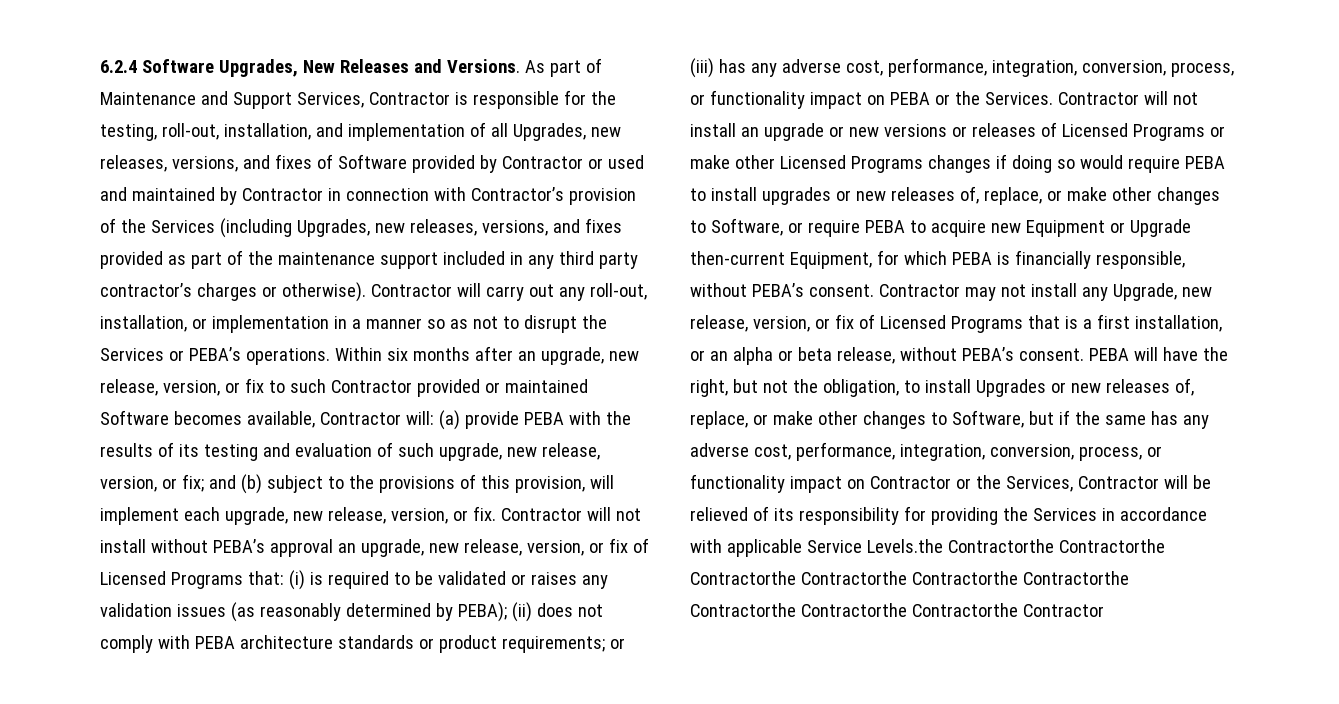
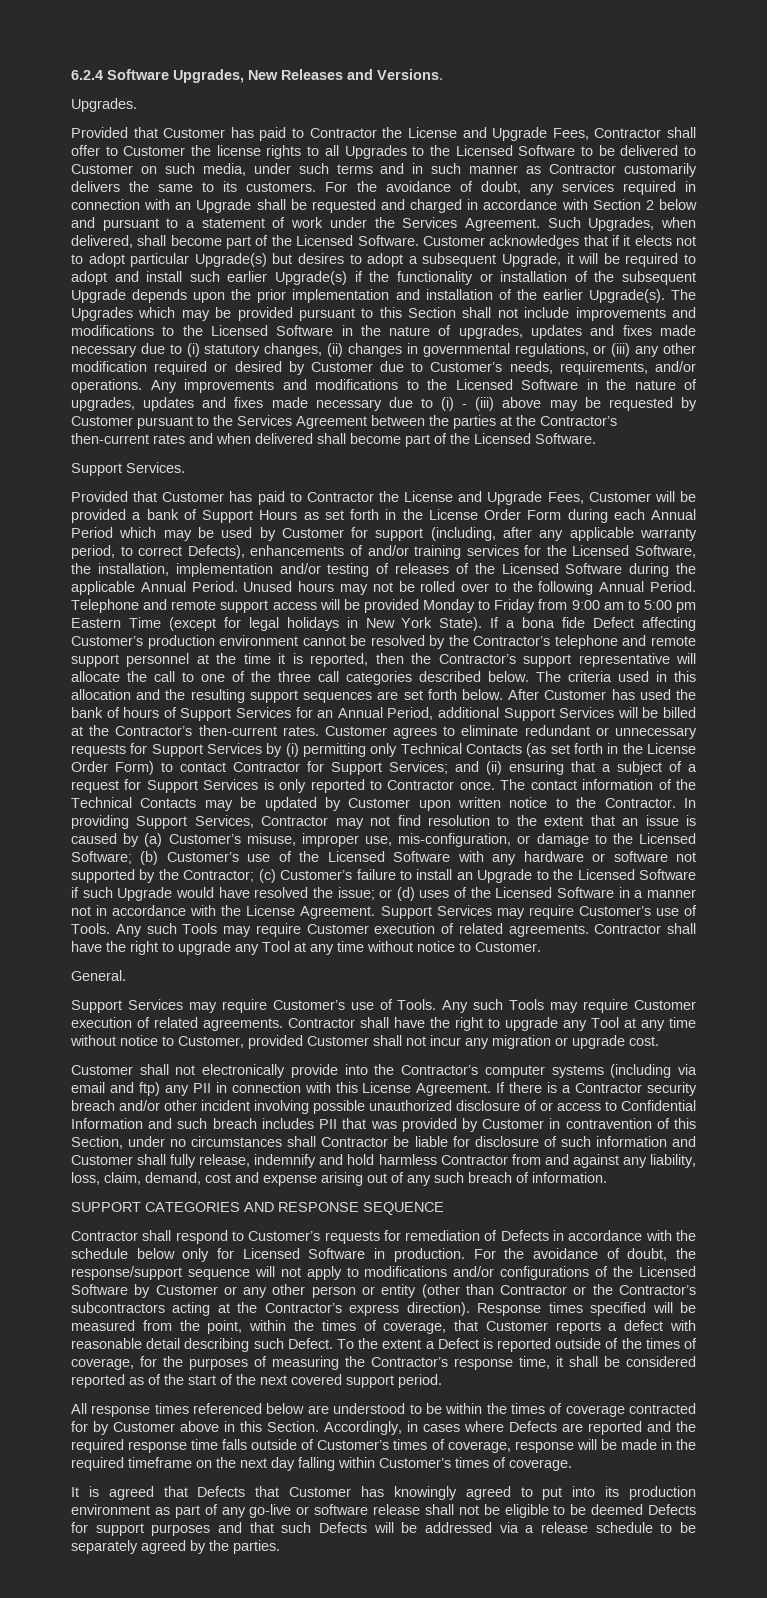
- 6.2.4 Software Upgrades, New Releases and Versions. As part of Maintenance and Support Services, Contractor is responsible for the testing, roll-out, installation, and implementation of all Upgrades, new releases, versions, and fixes of Software provided by Contractor or used and maintained by Contractor in connection with Contractor’s provision of the Services (including Upgrades, new releases, versions, and fixes provided as part of the maintenance support included in any third party contractor’s charges or otherwise). Contractor will carry out any roll-out, installation, or implementation in a manner so as not to disrupt the Services or PEBA’s operations. Within six months after an upgrade, new release, version, or fix to such Contractor provided or maintained Software becomes available, Contractor will: (a) provide PEBA with the results of its testing and evaluation of such upgrade, new release, version, or fix; and (b) subject to the provisions of this provision, will implement each upgrade, new release, version, or fix. Contractor will not install without PEBA’s approval an upgrade, new release, version, or fix of Licensed Programs that: (i) is required to be validated or raises any validation issues (as reasonably determined by PEBA); (ii) does not comply with PEBA architecture standards or product requirements; or (iii) has any adverse cost, performance, integration, conversion, process, or functionality impact on PEBA or the Services. Contractor will not install an upgrade or new versions or releases of Licensed Programs or make other Licensed Programs changes if doing so would require PEBA to install upgrades or new releases of, replace, or make other changes to Software, or require PEBA to acquire new Equipment or Upgrade then-current Equipment, for which PEBA is financially responsible, without PEBA’s consent. Contractor may not install any Upgrade, new release, version, or fix of Licensed Programs that is a first installation, or an alpha or beta release, without PEBA’s consent. PEBA will have the right, but not the obligation, to install Upgrades or new releases of, replace, or make other changes to Software, but if the same has any adverse cost, performance, integration, conversion, process, or functionality impact on Contractor or the Services, Contractor will be relieved of its responsibility for providing the Services in accordance with applicable Service Levels.the Contractorthe Contractorthe Contractorthe Contractorthe Contractorthe Contractorthe Contractorthe Contractorthe Contractorthe Contractor
+ 6.2.4 Software Upgrades, New Releases and Versions.
+ Upgrades.
+ Provided that Customer has paid to Contractor the License and Upgrade Fees, Contractor shall offer to Customer the license rights to all Upgrades to the Licensed Software to be delivered to Customer on such media, under such terms and in such manner as Contractor customarily delivers the same to its customers. For the avoidance of doubt, any services required in connection with an Upgrade shall be requested and charged in accordance with Section 2 below and pursuant to a statement of work under the Services Agreement. Such Upgrades, when delivered, shall become part of the Licensed Software. Customer acknowledges that if it elects not to adopt particular Upgrade(s) but desires to adopt a subsequent Upgrade, it will be required to adopt and install such earlier Upgrade(s) if the functionality or installation of the subsequent Upgrade depends upon the prior implementation and installation of the earlier Upgrade(s). The Upgrades which may be provided pursuant to this Section shall not include improvements and modifications to the Licensed Software in the nature of upgrades, updates and fixes made necessary due to (i) statutory changes, (ii) changes in governmental regulations, or (iii) any other modification required or desired by Customer due to Customer’s needs, requirements, and/or operations. Any improvements and modifications to the Licensed Software in the nature of upgrades, updates and fixes made necessary due to (i) - (iii) above may be requested by Customer pursuant to the Services Agreement between the parties at the Contractor’s then-current rates and when delivered shall become part of the Licensed Software.
+ Support Services.
+ Provided that Customer has paid to Contractor the License and Upgrade Fees, Customer will be provided a bank of Support Hours as set forth in the License Order Form during each Annual Period which may be used by Customer for support (including, after any applicable warranty period, to correct Defects), enhancements of and/or training services for the Licensed Software, the installation, implementation and/or testing of releases of the Licensed Software during the applicable Annual Period. Unused hours may not be rolled over to the following Annual Period. Telephone and remote support access will be provided Monday to Friday from 9:00 am to 5:00 pm Eastern Time (except for legal holidays in New York State). If a bona fide Defect affecting Customer’s production environment cannot be resolved by the Contractor’s telephone and remote support personnel at the time it is reported, then the Contractor’s support representative will allocate the call to one of the three call categories described below. The criteria used in this allocation and the resulting support sequences are set forth below. After Customer has used the bank of hours of Support Services for an Annual Period, additional Support Services will be billed at the Contractor’s then-current rates. Customer agrees to eliminate redundant or unnecessary requests for Support Services by (i) permitting only Technical Contacts (as set forth in the License Order Form) to contact Contractor for Support Services; and (ii) ensuring that a subject of a request for Support Services is only reported to Contractor once. The contact information of the Technical Contacts may be updated by Customer upon written notice to the Contractor. In providing Support Services, Contractor may not find resolution to the extent that an issue is caused by (a) Customer’s misuse, improper use, mis-configuration, or damage to the Licensed Software; (b) Customer’s use of the Licensed Software with any hardware or software not supported by the Contractor; (c) Customer’s failure to install an Upgrade to the Licensed Software if such Upgrade would have resolved the issue; or (d) uses of the Licensed Software in a manner not in accordance with the License Agreement. Support Services may require Customer’s use of Tools. Any such Tools may require Customer execution of related agreements. Contractor shall have the right to upgrade any Tool at any time without notice to Customer.
+ General.
+ Support Services may require Customer’s use of Tools. Any such Tools may require Customer execution of related agreements. Contractor shall have the right to upgrade any Tool at any time without notice to Customer, provided Customer shall not incur any migration or upgrade cost.
+ Customer shall not electronically provide into the Contractor’s computer systems (including via email and ftp) any PII in connection with this License Agreement. If there is a Contractor security breach and/or other incident involving possible unauthorized disclosure of or access to Confidential Information and such breach includes PII that was provided by Customer in contravention of this Section, under no circumstances shall Contractor be liable for disclosure of such information and Customer shall fully release, indemnify and hold harmless Contractor from and against any liability, loss, claim, demand, cost and expense arising out of any such breach of information.
+ SUPPORT CATEGORIES AND RESPONSE SEQUENCE
+ Contractor shall respond to Customer’s requests for remediation of Defects in accordance with the schedule below only for Licensed Software in production. For the avoidance of doubt, the response/support sequence will not apply to modifications and/or configurations of the Licensed Software by Customer or any other person or entity (other than Contractor or the Contractor’s subcontractors acting at the Contractor’s express direction). Response times specified will be measured from the point, within the times of coverage, that Customer reports a defect with reasonable detail describing such Defect. To the extent a Defect is reported outside of the times of coverage, for the purposes of measuring the Contractor’s response time, it shall be considered reported as of the start of the next covered support period.
+ All response times referenced below are understood to be within the times of coverage contracted for by Customer above in this Section. Accordingly, in cases where Defects are reported and the required response time falls outside of Customer’s times of coverage, response will be made in the required timeframe on the next day falling within Customer’s times of coverage.
+ It is agreed that Defects that Customer has knowingly agreed to put into its production environment as part of any go-live or software release shall not be eligible to be deemed Defects for support purposes and that such Defects will be addressed via a release schedule to be separately agreed by the parties.

